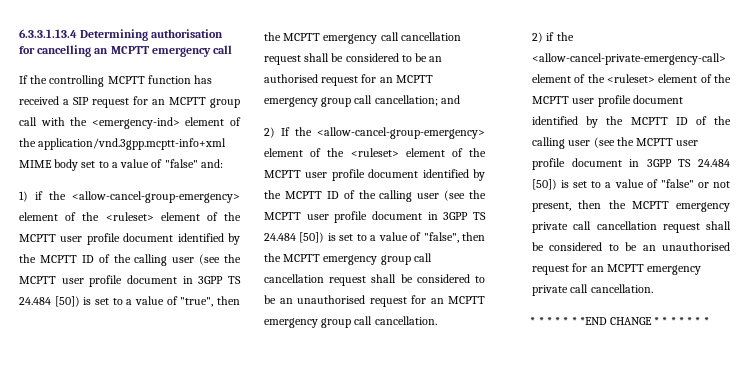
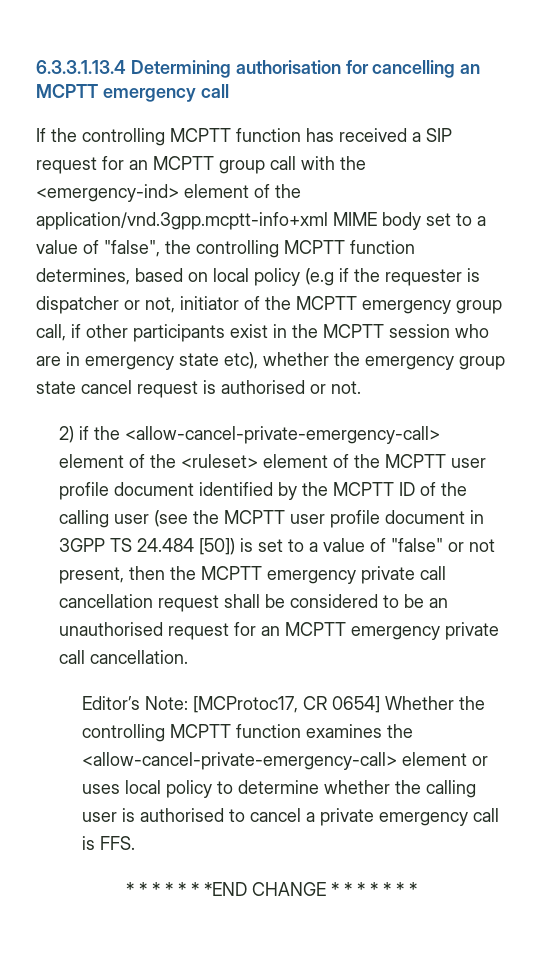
- If the controlling MCPTT function has received a SIP request for an MCPTT group call with the <emergency-ind> element of the application/vnd.3gpp.mcptt-info+xml MIME body set to a value of "false" and:
- 1) if the <allow-cancel-group-emergency> element of the <ruleset> element of the MCPTT user profile document identified by the MCPTT ID of the calling user (see the MCPTT user profile document in 3GPP TS 24.484 [50]) is set to a value of "true", then the MCPTT emergency call cancellation request shall be considered to be an authorised request for an MCPTT emergency group call cancellation; and
- 2) If the <allow-cancel-group-emergency> element of the <ruleset> element of the MCPTT user profile document identified by the MCPTT ID of the calling user (see the MCPTT user profile document in 3GPP TS 24.484 [50]) is set to a value of "false", then the MCPTT emergency group call cancellation request shall be considered to be an unauthorised request for an MCPTT emergency group call cancellation.
+ If the controlling MCPTT function has received a SIP request for an MCPTT group call with the <emergency-ind> element of the application/vnd.3gpp.mcptt-info+xml MIME body set to a value of "false", the controlling MCPTT function determines, based on local policy (e.g if the requester is dispatcher or not, initiator of the MCPTT emergency group call, if other participants exist in the MCPTT session who are in emergency state etc), whether the emergency group state cancel request is authorised or not.
+ Editor’s Note: [MCProtoc17, CR 0654] Whether the controlling MCPTT function examines the <allow-cancel-private-emergency-call> element or uses local policy to determine whether the calling user is authorised to cancel a private emergency call is FFS.

